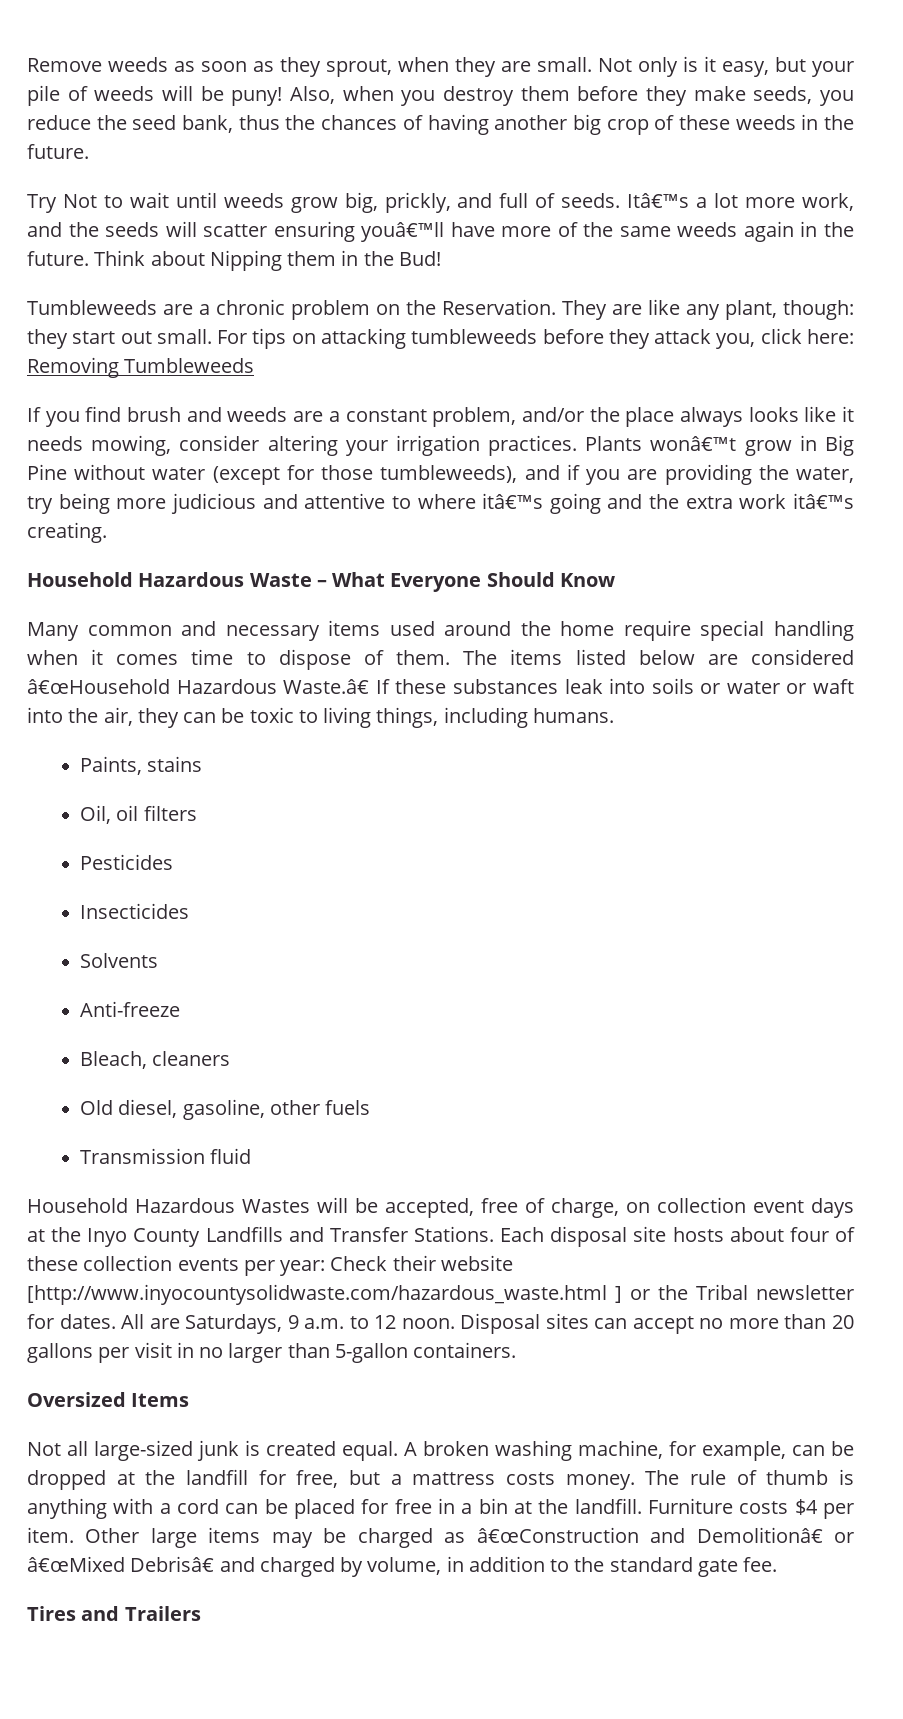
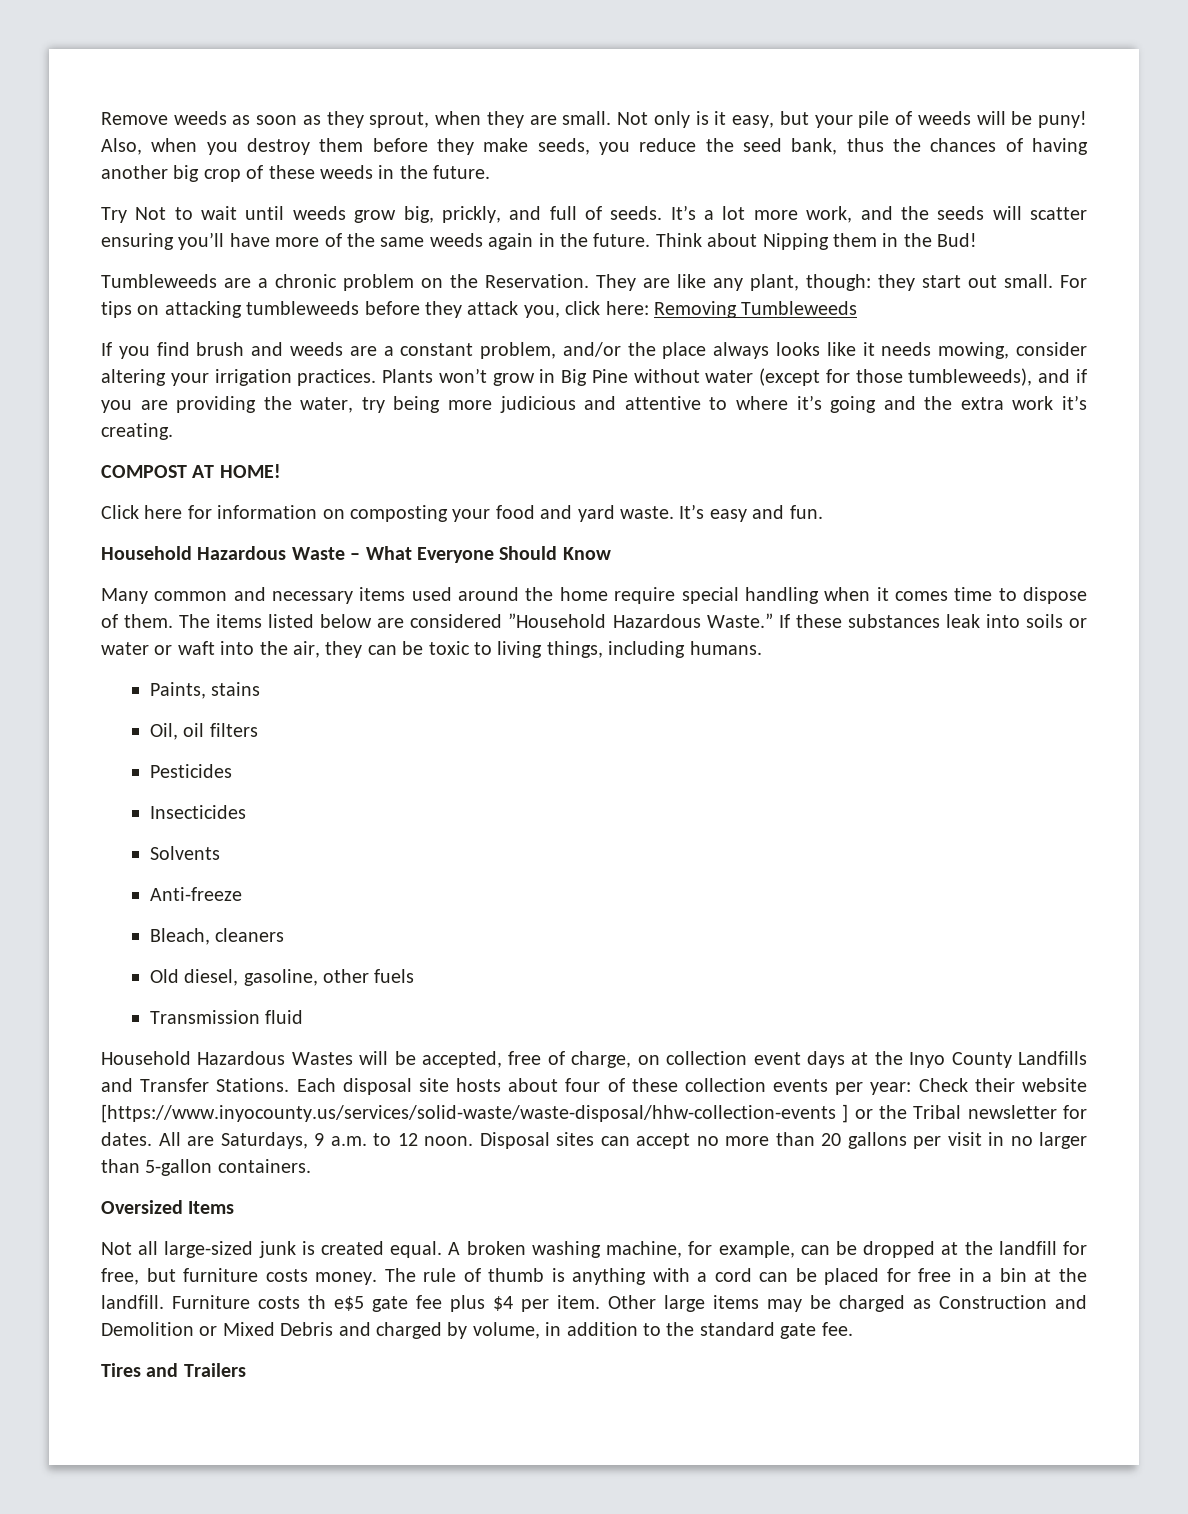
- Itâ€™s a lot more work, and the seeds will scatter ensuring youâ€™ll have more of the same weeds again in the future.
+ It’s a lot more work, and the seeds will scatter ensuring you’ll have more of the same weeds again in the future.
- Plants wonâ€™t grow in Big Pine without water (except for those tumbleweeds), and if you are providing the water, try being more judicious and attentive to where itâ€™s going and the extra work itâ€™s creating.
+ Plants won’t grow in Big Pine without water (except for those tumbleweeds), and if you are providing the water, try being more judicious and attentive to where it’s going and the extra work it’s creating.
+ COMPOST AT HOME!
+ Click here for information on composting your food and yard waste. It’s easy and fun.
- The items listed below are considered â€œHousehold Hazardous Waste.â€ If these substances leak into soils or water or waft into the air, they can be toxic to living things, including humans.
+ The items listed below are considered ”Household Hazardous Waste.” If these substances leak into soils or water or waft into the air, they can be toxic to living things, including humans.
- Each disposal site hosts about four of these collection events per year: Check their website [http://www.inyocountysolidwaste.com/hazardous_waste.html ] or the Tribal newsletter for dates.
+ Each disposal site hosts about four of these collection events per year: Check their website [https://www.inyocounty.us/services/solid-waste/waste-disposal/hhw-collection-events ] or the Tribal newsletter for dates.
- A broken washing machine, for example, can be dropped at the landfill for free, but a mattress costs money.
+ A broken washing machine, for example, can be dropped at the landfill for free, but furniture costs money.
- Furniture costs $4 per item.
+ Furniture costs th e$5 gate fee plus $4 per item.
- Other large items may be charged as â€œConstruction and Demolitionâ€ or â€œMixed Debrisâ€ and charged by volume, in addition to the standard gate fee.
+ Other large items may be charged as Construction and Demolition or Mixed Debris and charged by volume, in addition to the standard gate fee.

